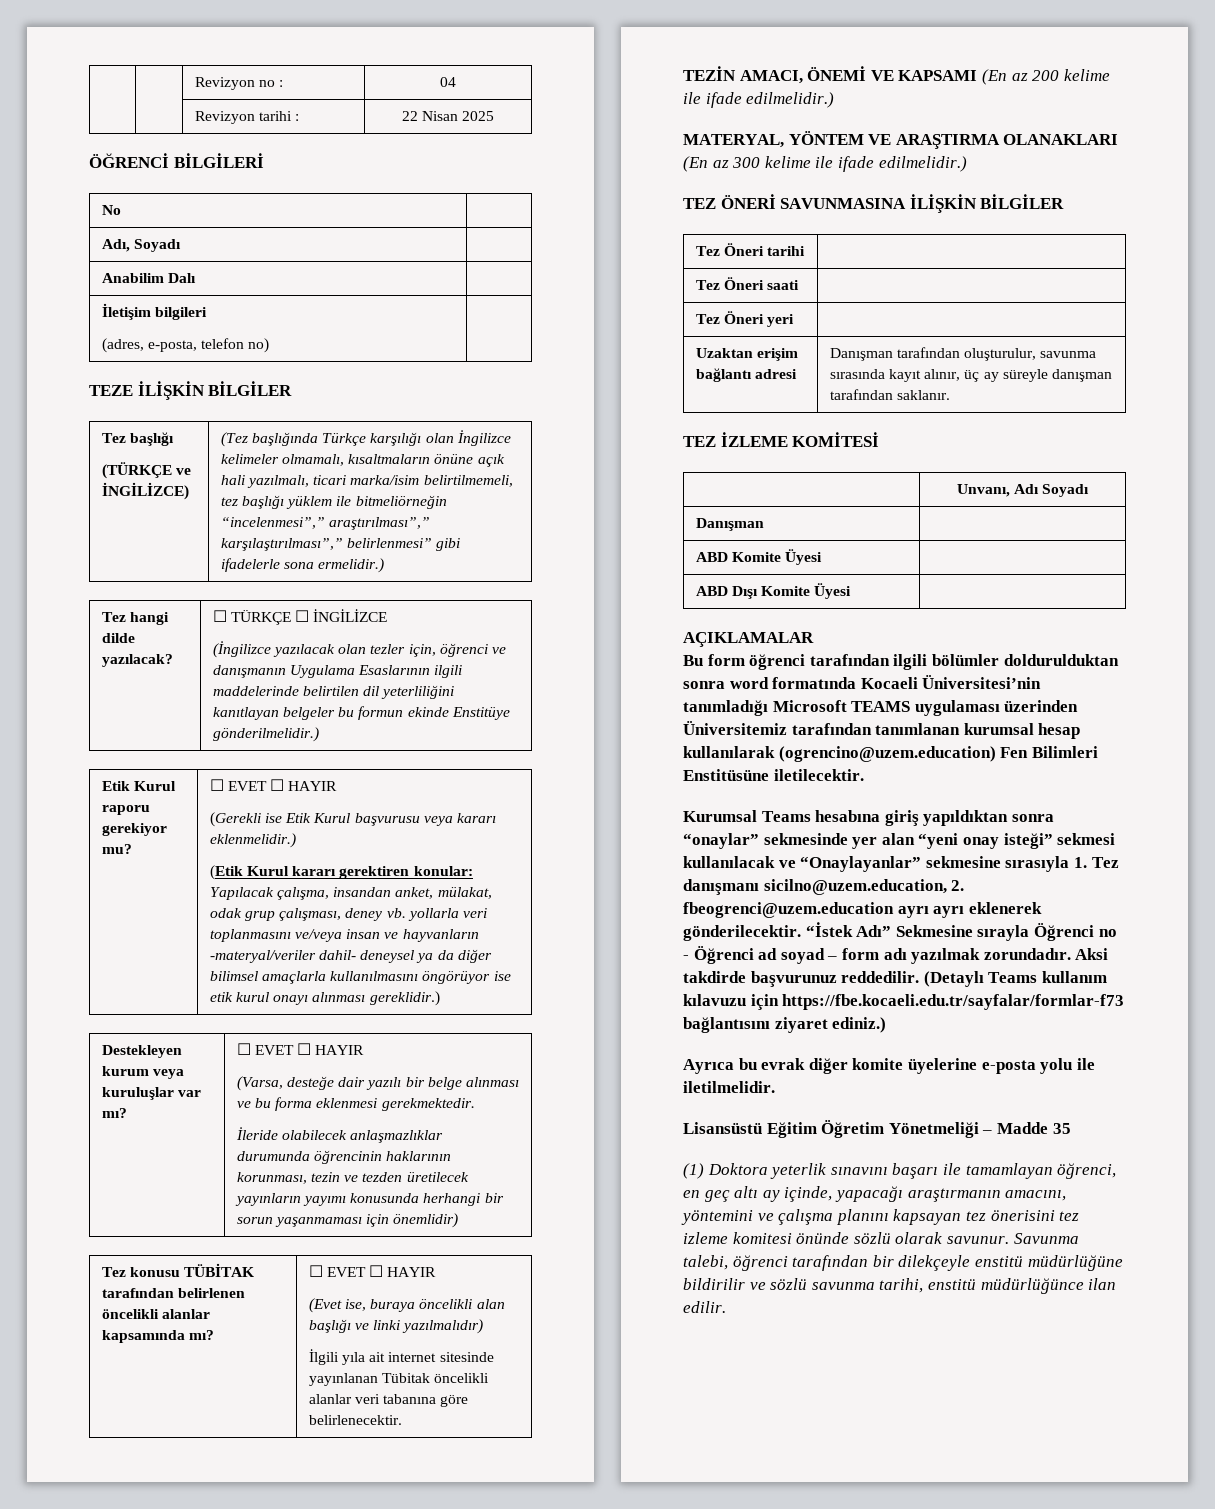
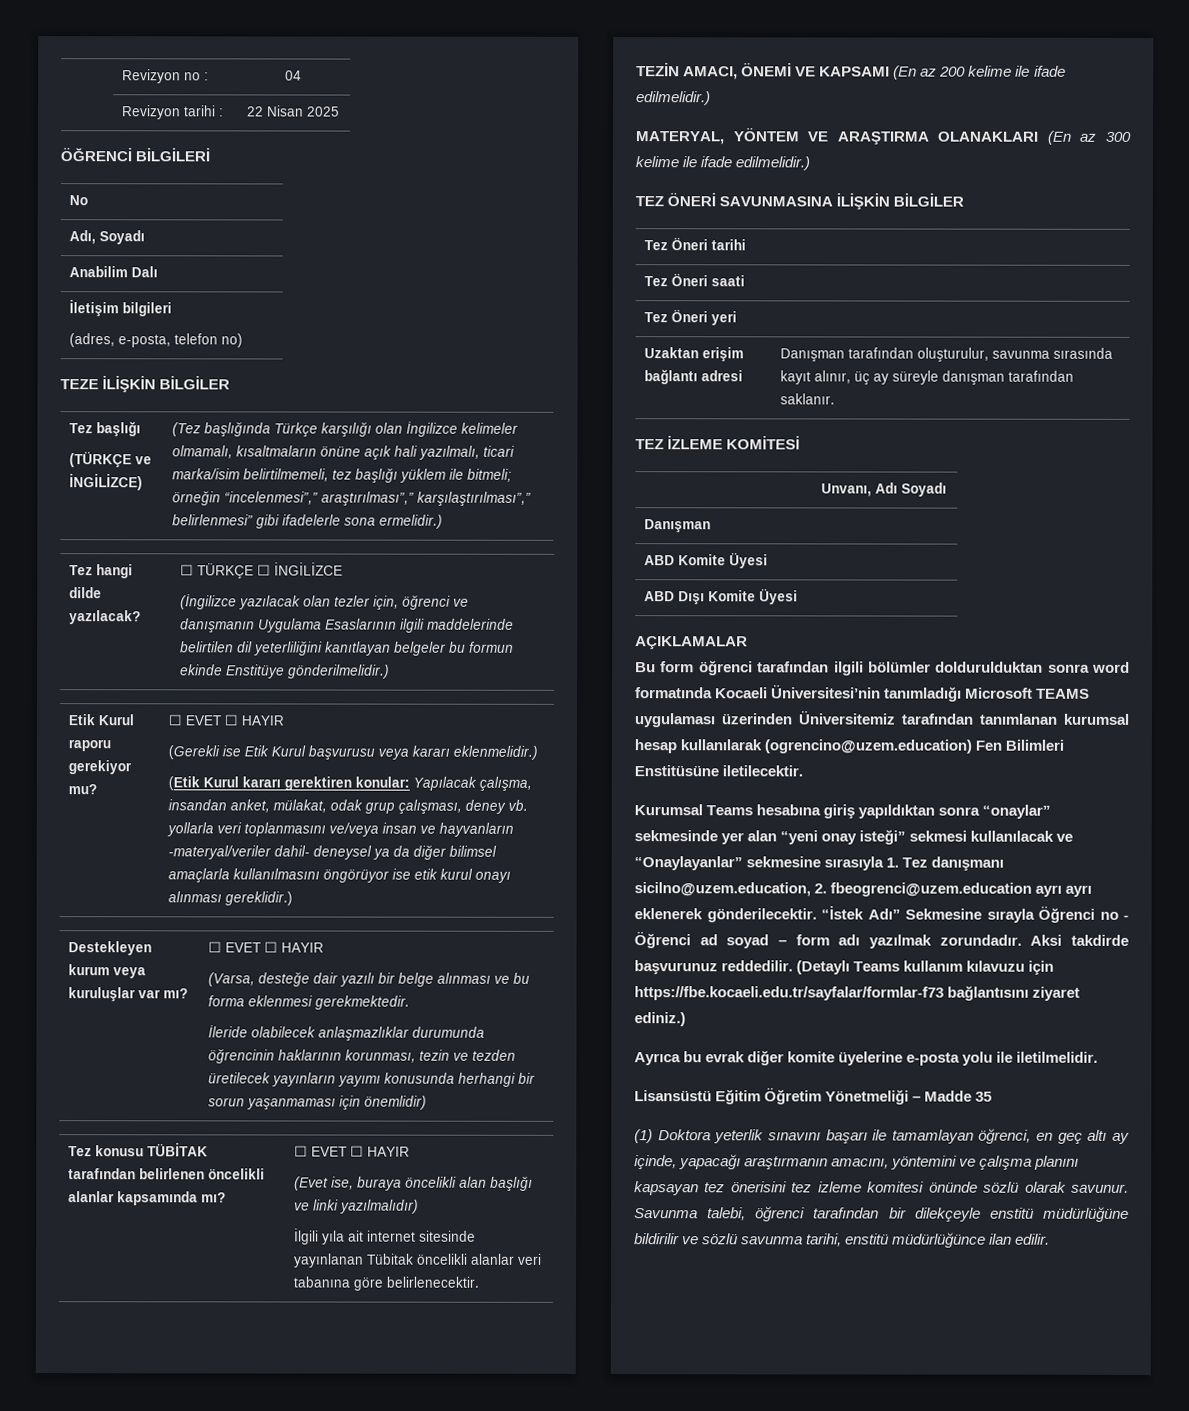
  Tez başlığı
- (TÜRKÇE ve İNGİLİZCE) | (Tez başlığında Türkçe karşılığı olan İngilizce kelimeler olmamalı, kısaltmaların önüne açık hali yazılmalı, ticari marka/isim belirtilmemeli, tez başlığı yüklem ile bitmeliörneğin “incelenmesi”,” araştırılması”,” karşılaştırılması”,” belirlenmesi” gibi ifadelerle sona ermelidir.)
+ (TÜRKÇE ve İNGİLİZCE) | (Tez başlığında Türkçe karşılığı olan İngilizce kelimeler olmamalı, kısaltmaların önüne açık hali yazılmalı, ticari marka/isim belirtilmemeli, tez başlığı yüklem ile bitmeli; örneğin “incelenmesi”,” araştırılması”,” karşılaştırılması”,” belirlenmesi” gibi ifadelerle sona ermelidir.)

